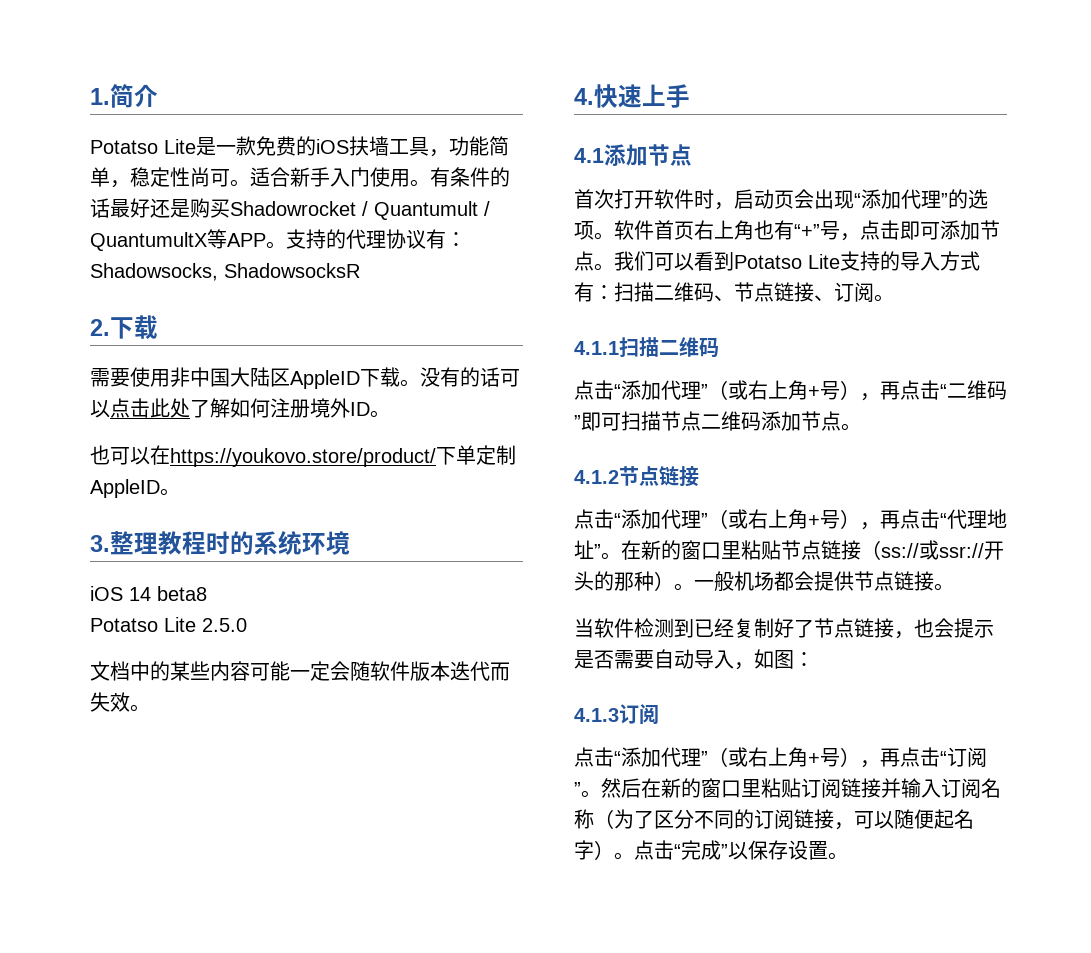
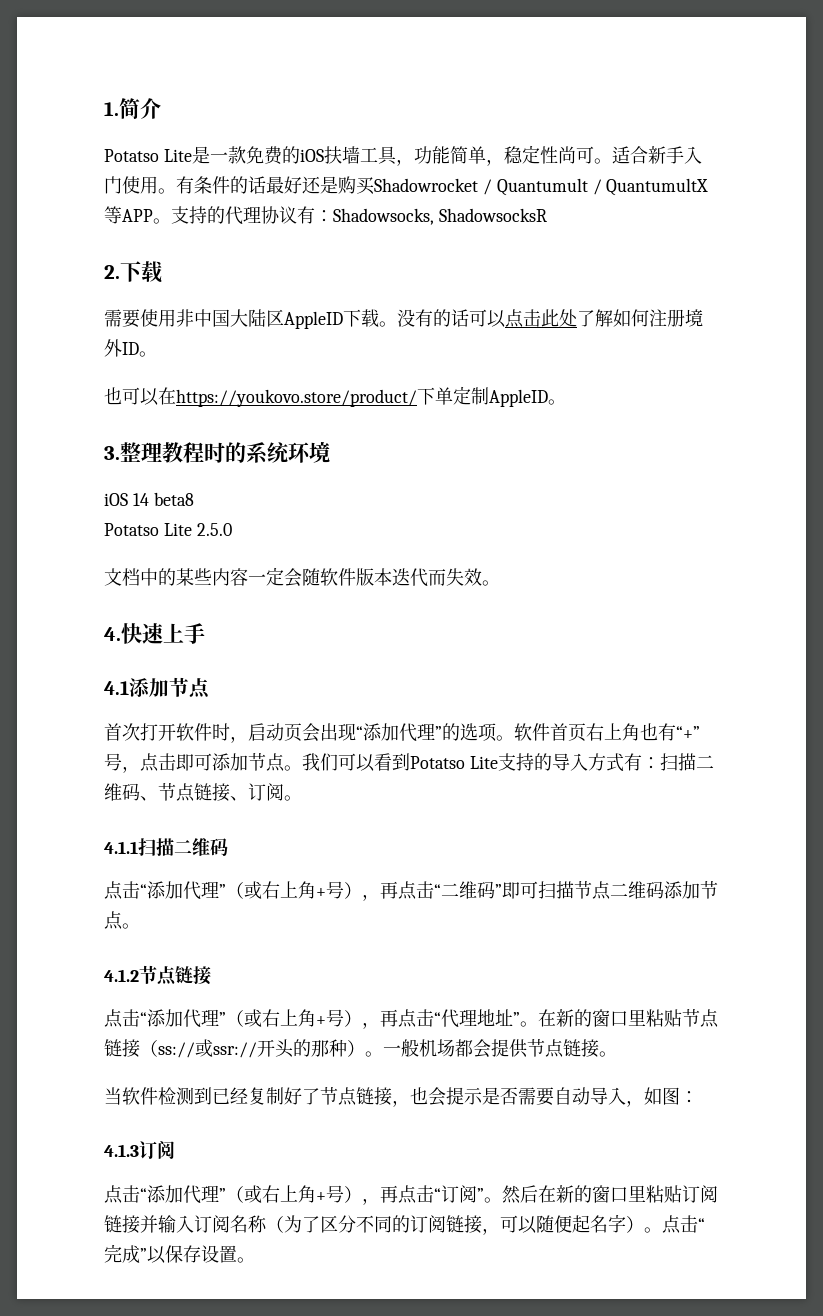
- 文档中的某些内容可能一定会随软件版本迭代而失效。
+ 文档中的某些内容一定会随软件版本迭代而失效。

